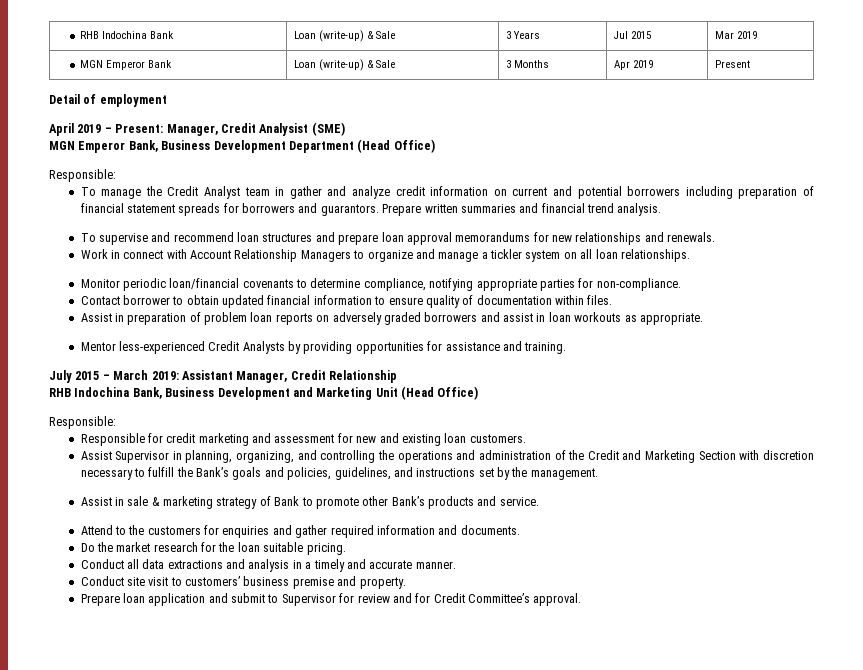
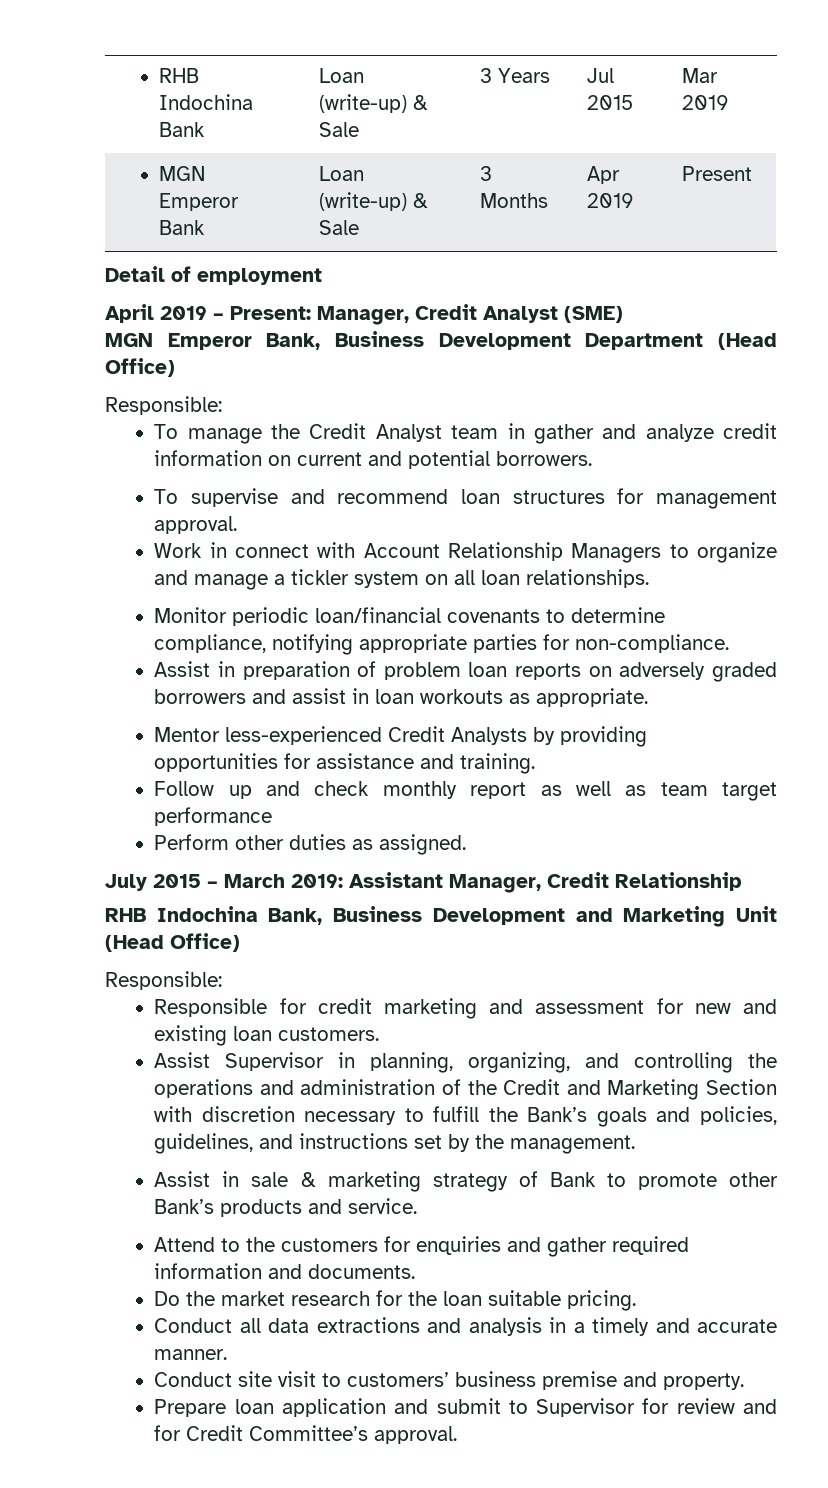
- April 2019 – Present: Manager, Credit Analysist (SME)
+ April 2019 – Present: Manager, Credit Analyst (SME)
- To manage the Credit Analyst team in gather and analyze credit information on current and potential borrowers including preparation of financial statement spreads for borrowers and guarantors. Prepare written summaries and financial trend analysis.
+ To manage the Credit Analyst team in gather and analyze credit information on current and potential borrowers.
- To supervise and recommend loan structures and prepare loan approval memorandums for new relationships and renewals.
+ To supervise and recommend loan structures for management approval.
- Contact borrower to obtain updated financial information to ensure quality of documentation within files.
+ Follow up and check monthly report as well as team target performance
+ Perform other duties as assigned.

